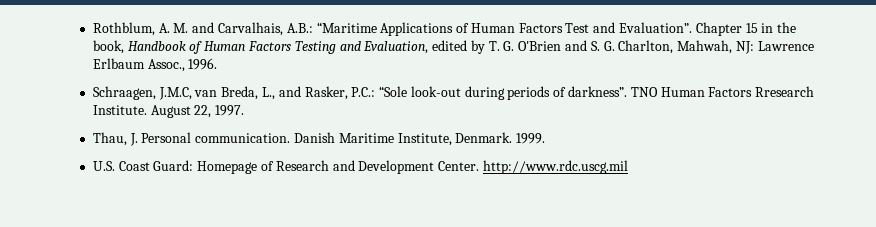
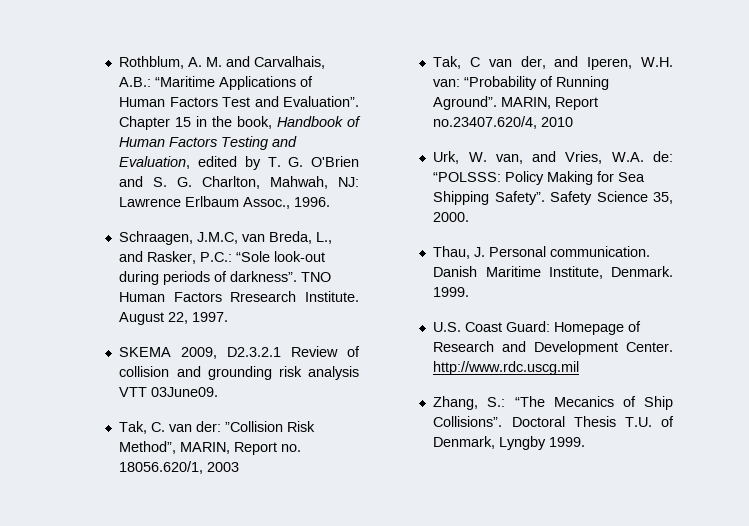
+ SKEMA 2009, D2.3.2.1 Review of collision and grounding risk analysis VTT 03June09.
+ Tak, C. van der: ”Collision Risk Method”, MARIN, Report no. 18056.620/1, 2003
+ Tak, C van der, and Iperen, W.H. van: “Probability of Running Aground”. MARIN, Report no.23407.620/4, 2010
+ Urk, W. van, and Vries, W.A. de: “POLSSS: Policy Making for Sea Shipping Safety”. Safety Science 35, 2000.
+ Zhang, S.: “The Mecanics of Ship Collisions”. Doctoral Thesis T.U. of Denmark, Lyngby 1999.

